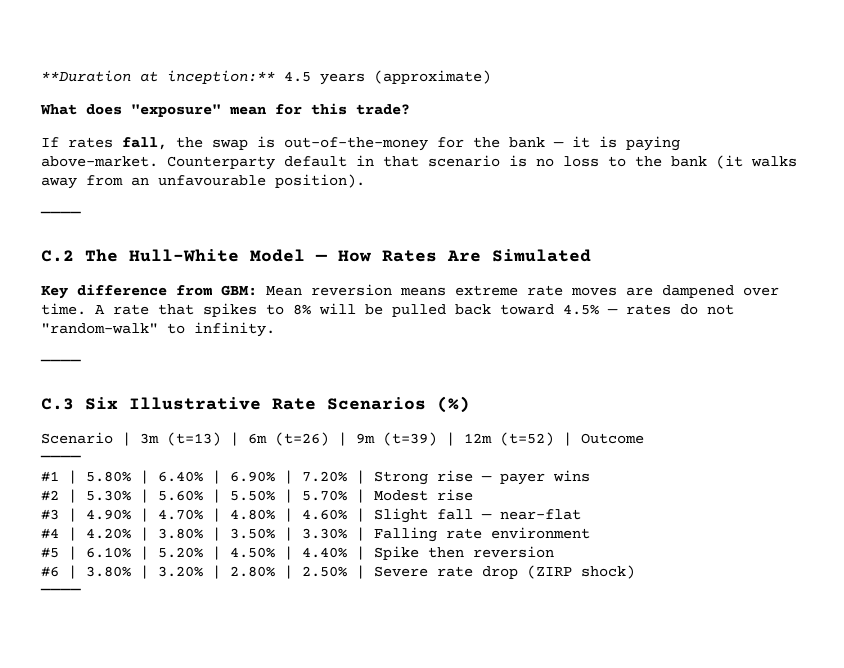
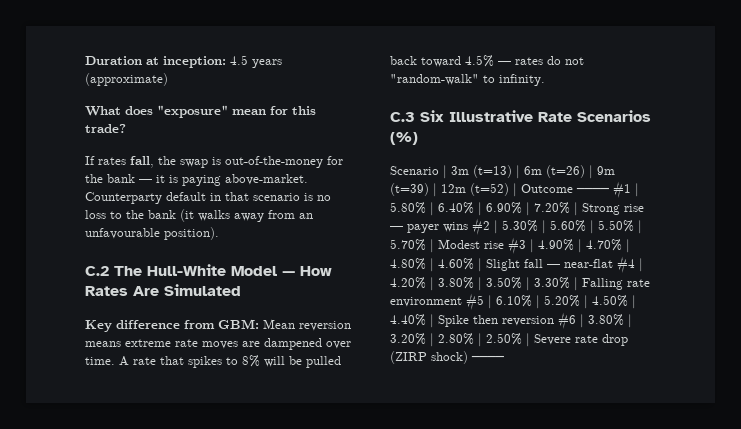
- **Duration at inception:** 4.5 years (approximate)
+ Duration at inception: 4.5 years (approximate)
  Counterparty default in that scenario is no loss to the bank (it walks away from an unfavourable position).
- ────
  A rate that spikes to 8% will be pulled back toward 4.5% — rates do not "random-walk" to infinity.
- ────
- Scenario | 3m (t=13) | 6m (t=26) | 9m (t=39) | 12m (t=52) | Outcome
- ────
- #1 | 5.80% | 6.40% | 6.90% | 7.20% | Strong rise — payer wins
- #2 | 5.30% | 5.60% | 5.50% | 5.70% | Modest rise
- #3 | 4.90% | 4.70% | 4.80% | 4.60% | Slight fall — near-flat
- #4 | 4.20% | 3.80% | 3.50% | 3.30% | Falling rate environment
- #5 | 6.10% | 5.20% | 4.50% | 4.40% | Spike then reversion
- #6 | 3.80% | 3.20% | 2.80% | 2.50% | Severe rate drop (ZIRP shock)
- ────
+ Scenario | 3m (t=13) | 6m (t=26) | 9m (t=39) | 12m (t=52) | Outcome ──── #1 | 5.80% | 6.40% | 6.90% | 7.20% | Strong rise — payer wins #2 | 5.30% | 5.60% | 5.50% | 5.70% | Modest rise #3 | 4.90% | 4.70% | 4.80% | 4.60% | Slight fall — near-flat #4 | 4.20% | 3.80% | 3.50% | 3.30% | Falling rate environment #5 | 6.10% | 5.20% | 4.50% | 4.40% | Spike then reversion #6 | 3.80% | 3.20% | 2.80% | 2.50% | Severe rate drop (ZIRP shock) ────

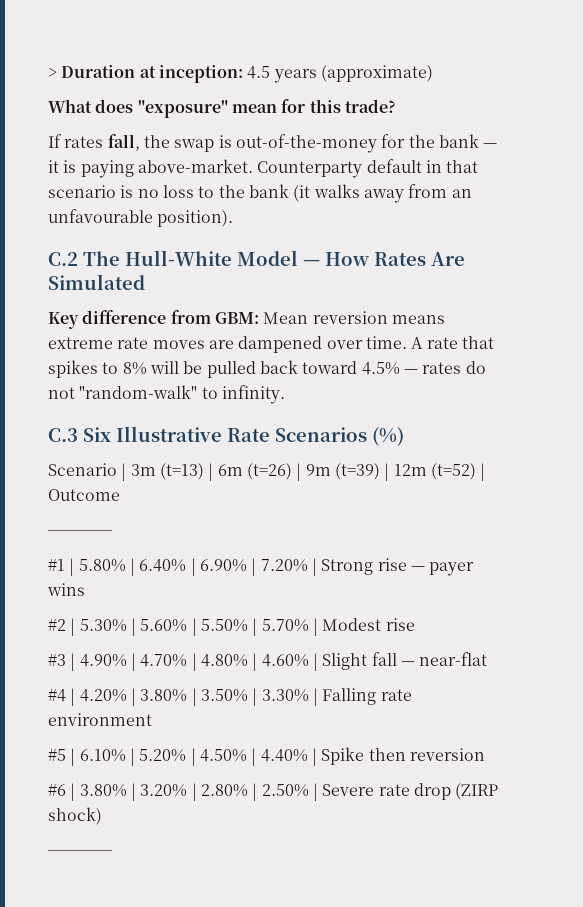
- Duration at inception: 4.5 years (approximate)
+ > Duration at inception: 4.5 years (approximate)
- Scenario | 3m (t=13) | 6m (t=26) | 9m (t=39) | 12m (t=52) | Outcome ──── #1 | 5.80% | 6.40% | 6.90% | 7.20% | Strong rise — payer wins #2 | 5.30% | 5.60% | 5.50% | 5.70% | Modest rise #3 | 4.90% | 4.70% | 4.80% | 4.60% | Slight fall — near-flat #4 | 4.20% | 3.80% | 3.50% | 3.30% | Falling rate environment #5 | 6.10% | 5.20% | 4.50% | 4.40% | Spike then reversion #6 | 3.80% | 3.20% | 2.80% | 2.50% | Severe rate drop (ZIRP shock) ────
+ Scenario | 3m (t=13) | 6m (t=26) | 9m (t=39) | 12m (t=52) | Outcome
+ ────
+ #1 | 5.80% | 6.40% | 6.90% | 7.20% | Strong rise — payer wins
+ #2 | 5.30% | 5.60% | 5.50% | 5.70% | Modest rise
+ #3 | 4.90% | 4.70% | 4.80% | 4.60% | Slight fall — near-flat
+ #4 | 4.20% | 3.80% | 3.50% | 3.30% | Falling rate environment
+ #5 | 6.10% | 5.20% | 4.50% | 4.40% | Spike then reversion
+ #6 | 3.80% | 3.20% | 2.80% | 2.50% | Severe rate drop (ZIRP shock)
+ ────

